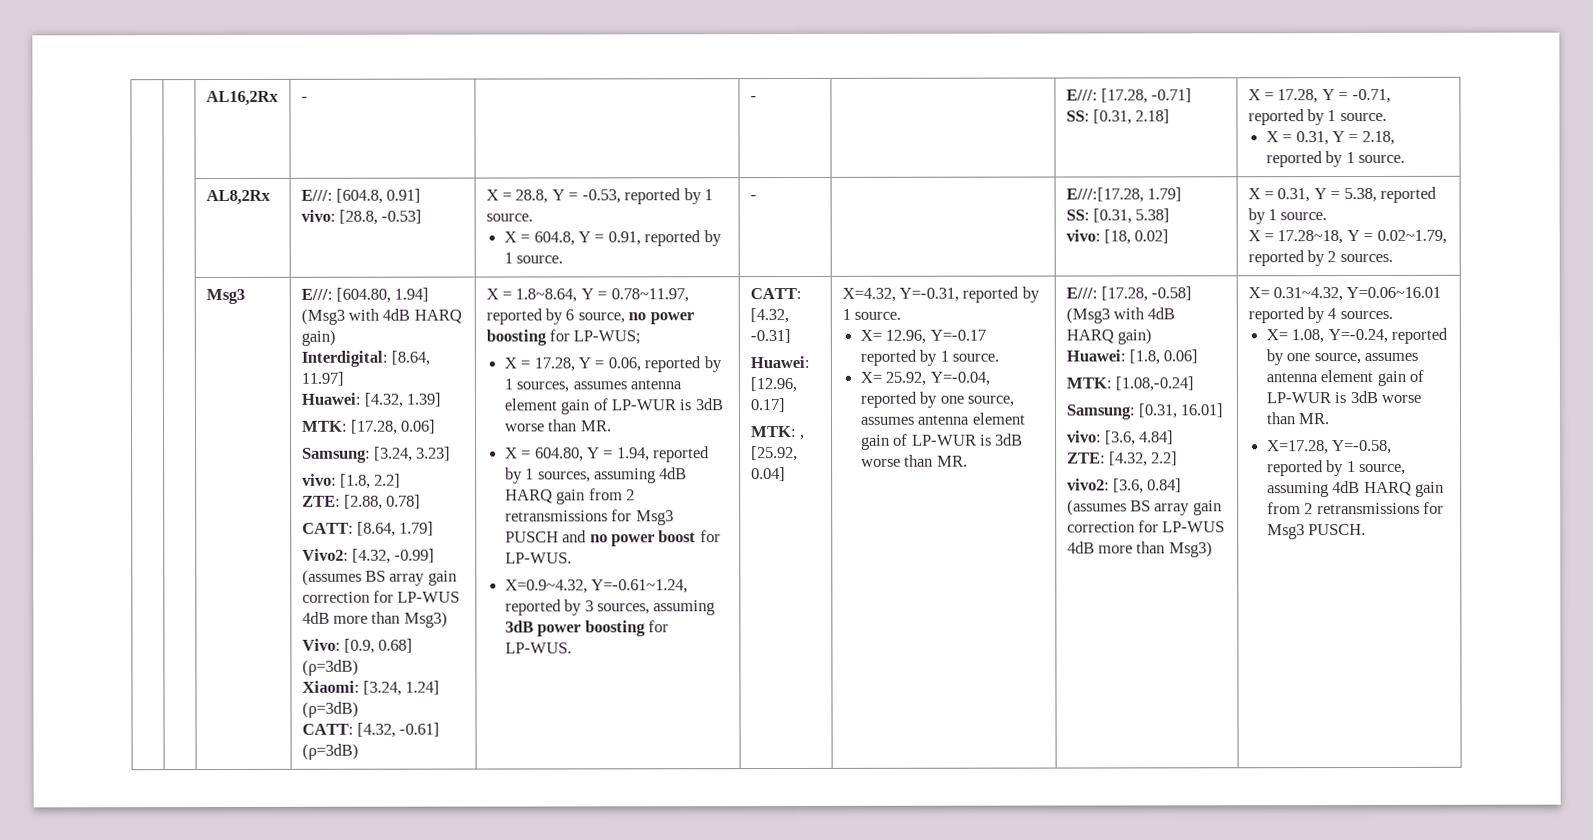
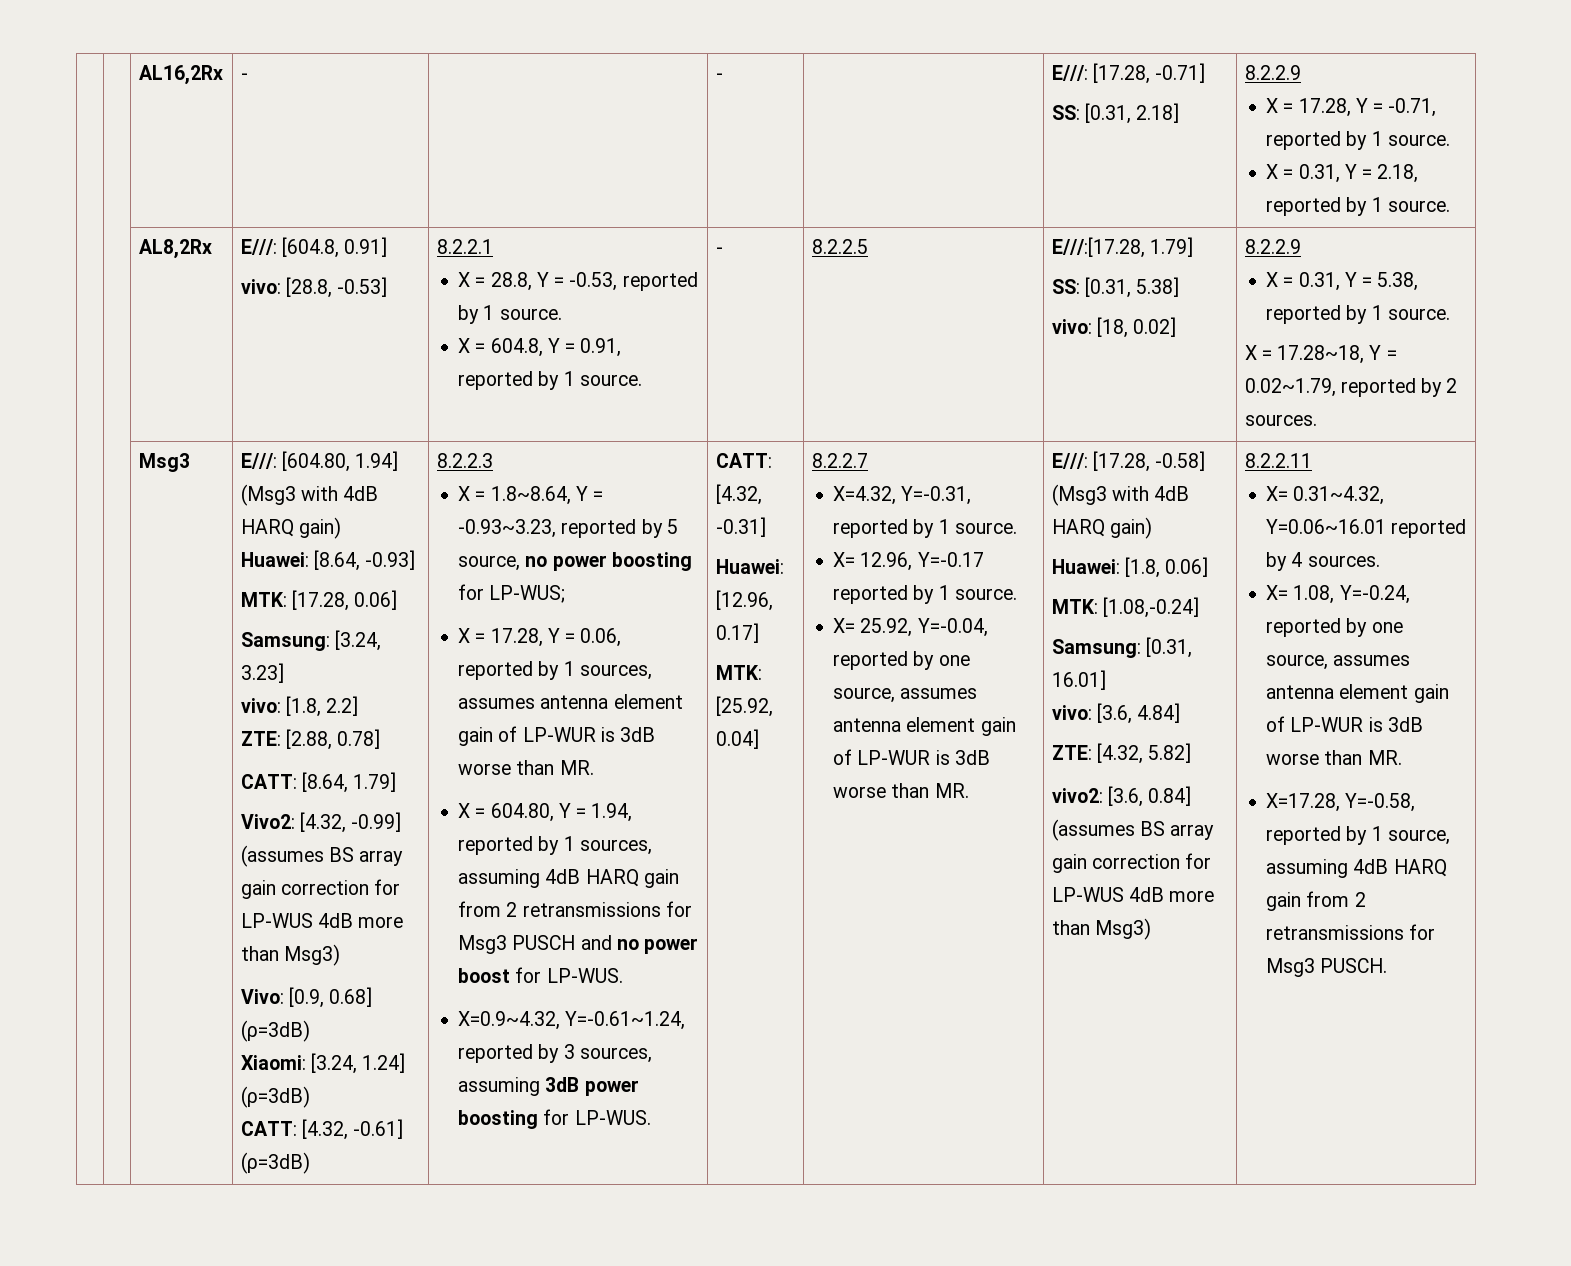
  | | AL16,2Rx | - | | - | | E///: [17.28, -0.71]
- SS: [0.31, 2.18] | X = 17.28, Y = -0.71, reported by 1 source.
+ SS: [0.31, 2.18] | 8.2.2.9
+ X = 17.28, Y = -0.71, reported by 1 source.
+ 8.2.2.1
+ 8.2.2.5
- vivo: [18, 0.02]
+ vivo: [18, 0.02] | 8.2.2.9
- Interdigital: [8.64, 11.97]
- Huawei: [4.32, 1.39]
+ Huawei: [8.64, -0.93]
+ 8.2.2.3
- X = 1.8~8.64, Y = 0.78~11.97, reported by 6 source, no power boosting for LP-WUS;
+ X = 1.8~8.64, Y = -0.93~3.23, reported by 5 source, no power boosting for LP-WUS;
- MTK: , [25.92, 0.04]
+ MTK: [25.92, 0.04]
+ 8.2.2.7
- ZTE: [4.32, 2.2]
+ ZTE: [4.32, 5.82]
+ 8.2.2.11

